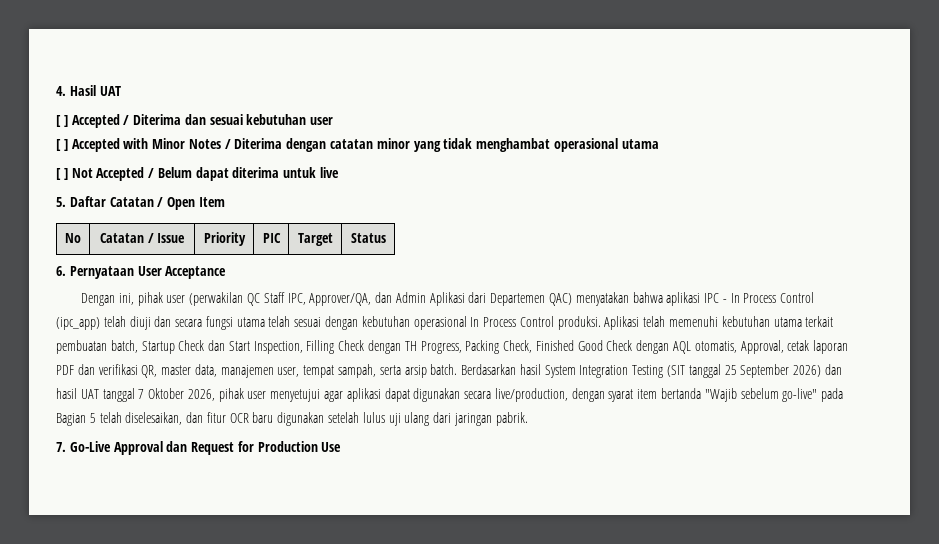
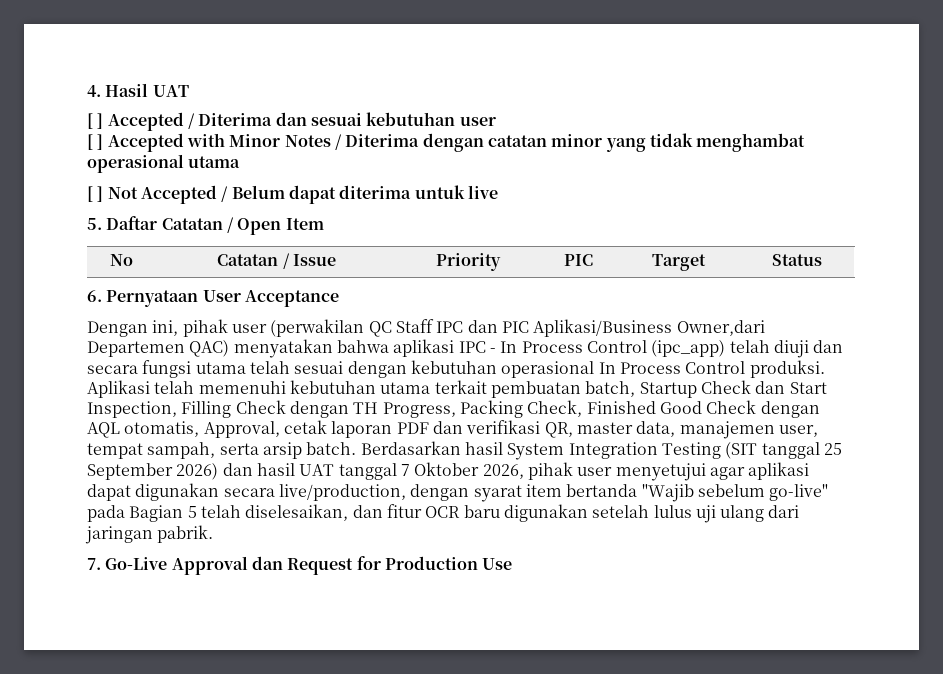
- Dengan ini, pihak user (perwakilan QC Staff IPC, Approver/QA, dan Admin Aplikasi dari Departemen QAC) menyatakan bahwa aplikasi IPC - In Process Control (ipc_app) telah diuji dan secara fungsi utama telah sesuai dengan kebutuhan operasional In Process Control produksi.
+ Dengan ini, pihak user (perwakilan QC Staff IPC dan PIC Aplikasi/Business Owner,dari Departemen QAC) menyatakan bahwa aplikasi IPC - In Process Control (ipc_app) telah diuji dan secara fungsi utama telah sesuai dengan kebutuhan operasional In Process Control produksi.

